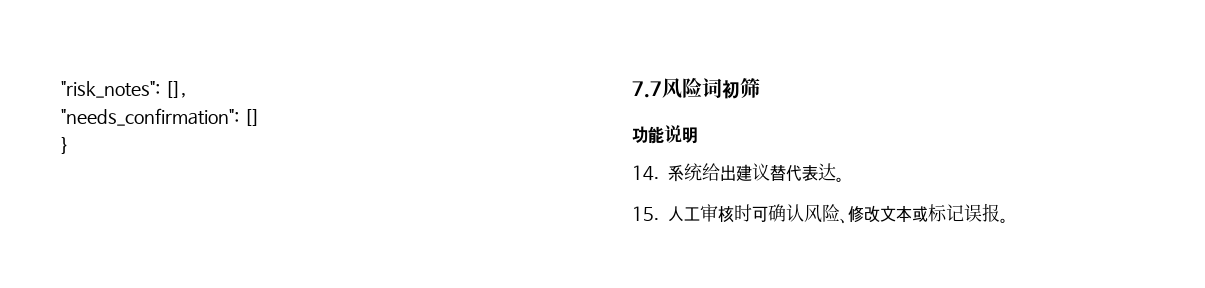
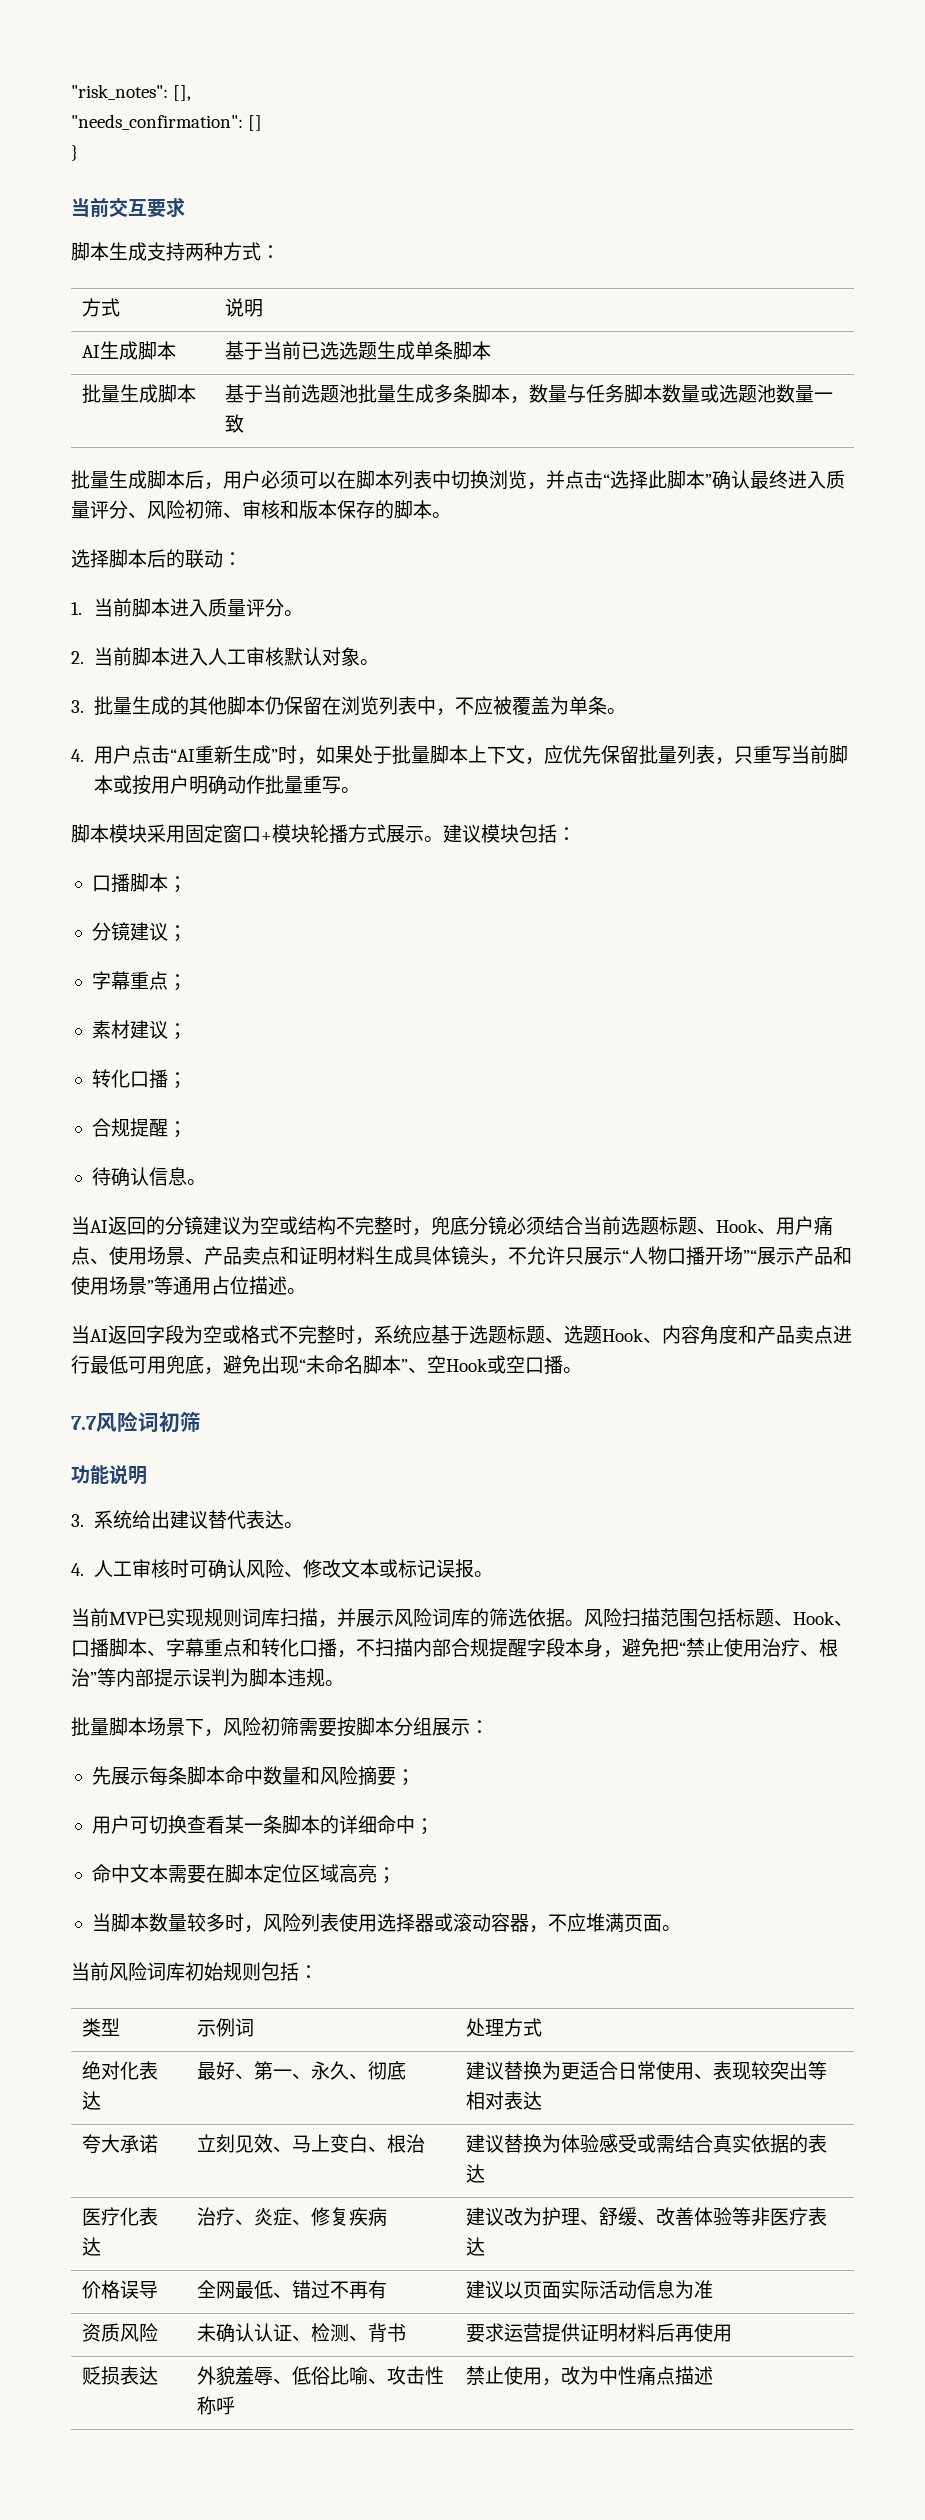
+ 当前交互要求
+ 脚本生成支持两种方式：
+ 方式 | 说明
+ AI生成脚本 | 基于当前已选选题生成单条脚本
+ 批量生成脚本 | 基于当前选题池批量生成多条脚本，数量与任务脚本数量或选题池数量一致
+ 批量生成脚本后，用户必须可以在脚本列表中切换浏览，并点击“选择此脚本”确认最终进入质量评分、风险初筛、审核和版本保存的脚本。
+ 选择脚本后的联动：
+ 1.当前脚本进入质量评分。
+ 2.当前脚本进入人工审核默认对象。
+ 3.批量生成的其他脚本仍保留在浏览列表中，不应被覆盖为单条。
+ 4.用户点击“AI重新生成”时，如果处于批量脚本上下文，应优先保留批量列表，只重写当前脚本或按用户明确动作批量重写。
+ 脚本模块采用固定窗口+模块轮播方式展示。建议模块包括：
+ 口播脚本；
+ 分镜建议；
+ 字幕重点；
+ 素材建议；
+ 转化口播；
+ 合规提醒；
+ 待确认信息。
+ 当AI返回的分镜建议为空或结构不完整时，兜底分镜必须结合当前选题标题、Hook、用户痛点、使用场景、产品卖点和证明材料生成具体镜头，不允许只展示“人物口播开场”“展示产品和使用场景”等通用占位描述。
+ 当AI返回字段为空或格式不完整时，系统应基于选题标题、选题Hook、内容角度和产品卖点进行最低可用兜底，避免出现“未命名脚本”、空Hook或空口播。
- 14.系统给出建议替代表达。
+ 3.系统给出建议替代表达。
- 15.人工审核时可确认风险、修改文本或标记误报。
+ 4.人工审核时可确认风险、修改文本或标记误报。
+ 当前MVP已实现规则词库扫描，并展示风险词库的筛选依据。风险扫描范围包括标题、Hook、口播脚本、字幕重点和转化口播，不扫描内部合规提醒字段本身，避免把“禁止使用治疗、根治”等内部提示误判为脚本违规。
+ 批量脚本场景下，风险初筛需要按脚本分组展示：
+ 先展示每条脚本命中数量和风险摘要；
+ 用户可切换查看某一条脚本的详细命中；
+ 命中文本需要在脚本定位区域高亮；
+ 当脚本数量较多时，风险列表使用选择器或滚动容器，不应堆满页面。
+ 当前风险词库初始规则包括：
+ 类型 | 示例词 | 处理方式
+ 绝对化表达 | 最好、第一、永久、彻底 | 建议替换为更适合日常使用、表现较突出等相对表达
+ 夸大承诺 | 立刻见效、马上变白、根治 | 建议替换为体验感受或需结合真实依据的表达
+ 医疗化表达 | 治疗、炎症、修复疾病 | 建议改为护理、舒缓、改善体验等非医疗表达
+ 价格误导 | 全网最低、错过不再有 | 建议以页面实际活动信息为准
+ 资质风险 | 未确认认证、检测、背书 | 要求运营提供证明材料后再使用
+ 贬损表达 | 外貌羞辱、低俗比喻、攻击性称呼 | 禁止使用，改为中性痛点描述

